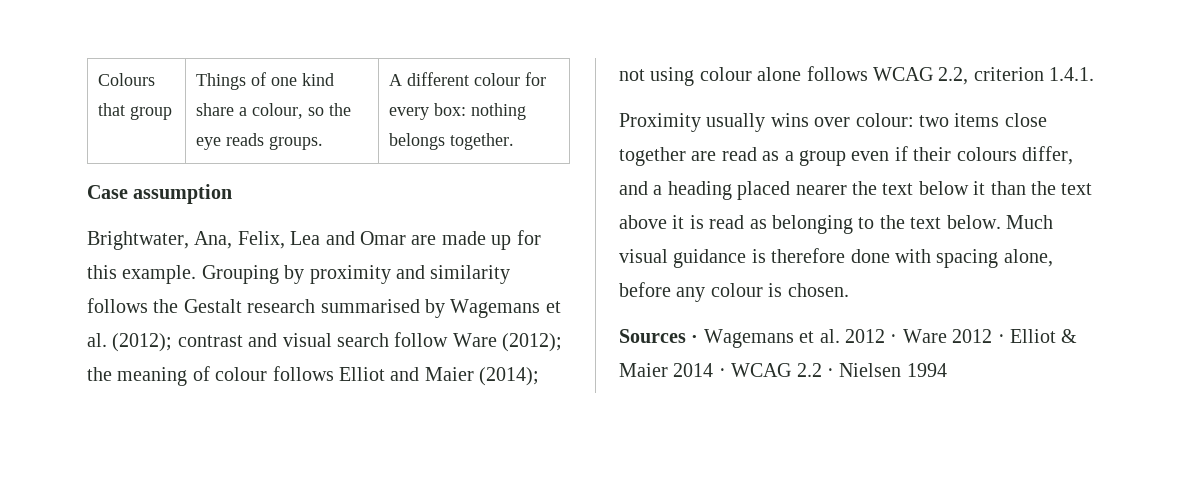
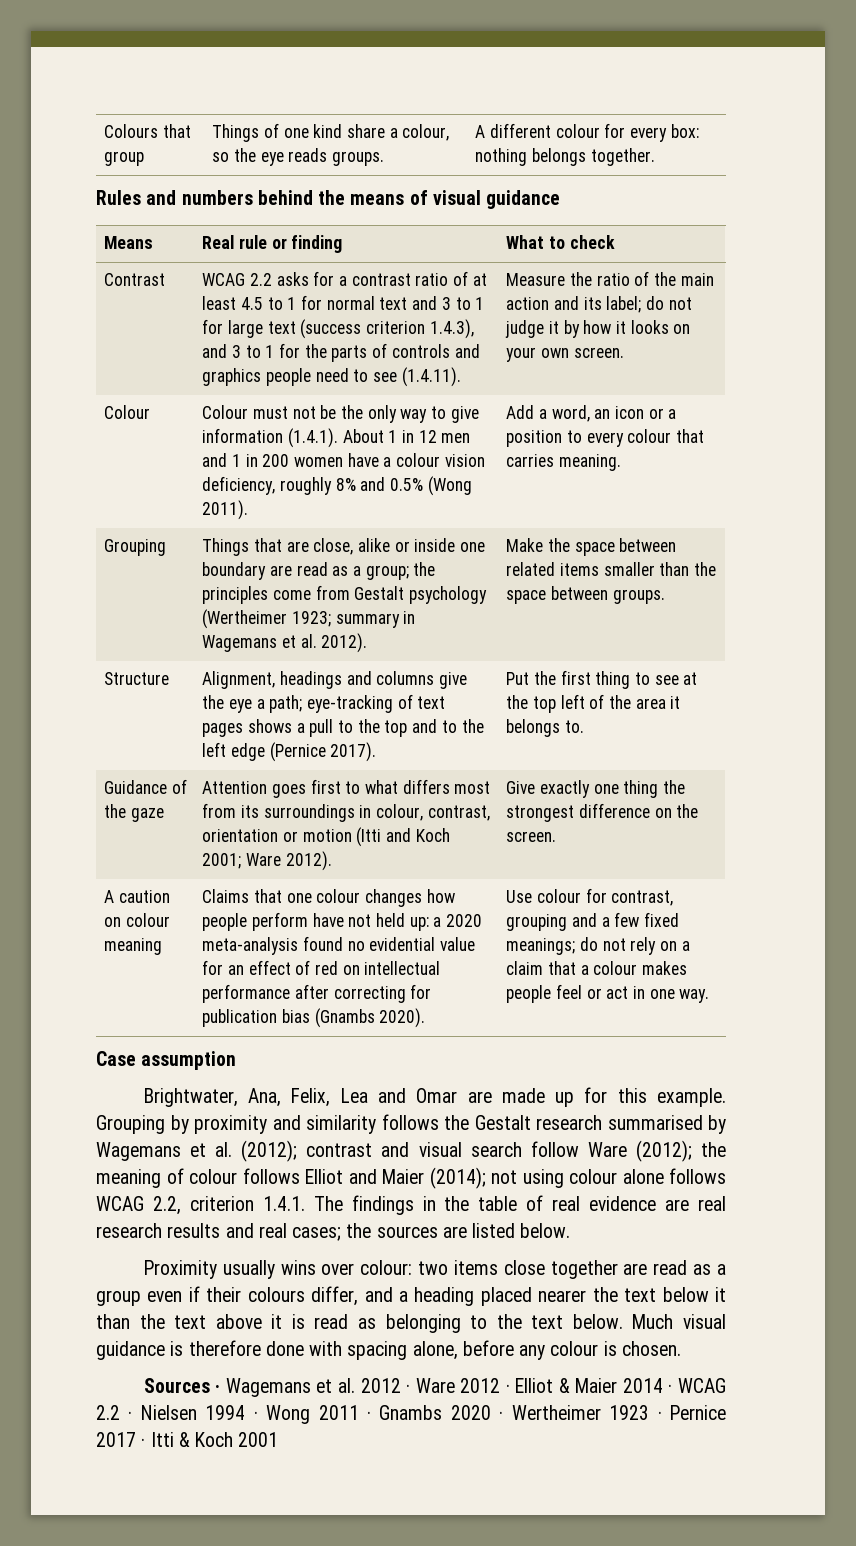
+ Rules and numbers behind the means of visual guidance
+ Means | Real rule or finding | What to check
+ Contrast | WCAG 2.2 asks for a contrast ratio of at least 4.5 to 1 for normal text and 3 to 1 for large text (success criterion 1.4.3), and 3 to 1 for the parts of controls and graphics people need to see (1.4.11). | Measure the ratio of the main action and its label; do not judge it by how it looks on your own screen.
+ Colour | Colour must not be the only way to give information (1.4.1). About 1 in 12 men and 1 in 200 women have a colour vision deficiency, roughly 8% and 0.5% (Wong 2011). | Add a word, an icon or a position to every colour that carries meaning.
+ Grouping | Things that are close, alike or inside one boundary are read as a group; the principles come from Gestalt psychology (Wertheimer 1923; summary in Wagemans et al. 2012). | Make the space between related items smaller than the space between groups.
+ Structure | Alignment, headings and columns give the eye a path; eye-tracking of text pages shows a pull to the top and to the left edge (Pernice 2017). | Put the first thing to see at the top left of the area it belongs to.
+ Guidance of the gaze | Attention goes first to what differs most from its surroundings in colour, contrast, orientation or motion (Itti and Koch 2001; Ware 2012). | Give exactly one thing the strongest difference on the screen.
+ A caution on colour meaning | Claims that one colour changes how people perform have not held up: a 2020 meta-analysis found no evidential value for an effect of red on intellectual performance after correcting for publication bias (Gnambs 2020). | Use colour for contrast, grouping and a few fixed meanings; do not rely on a claim that a colour makes people feel or act in one way.
- Grouping by proximity and similarity follows the Gestalt research summarised by Wagemans et al. (2012); contrast and visual search follow Ware (2012); the meaning of colour follows Elliot and Maier (2014); not using colour alone follows WCAG 2.2, criterion 1.4.1.
+ Grouping by proximity and similarity follows the Gestalt research summarised by Wagemans et al. (2012); contrast and visual search follow Ware (2012); the meaning of colour follows Elliot and Maier (2014); not using colour alone follows WCAG 2.2, criterion 1.4.1. The findings in the table of real evidence are real research results and real cases; the sources are listed below.
- Sources · Wagemans et al. 2012 · Ware 2012 · Elliot & Maier 2014 · WCAG 2.2 · Nielsen 1994
+ Sources · Wagemans et al. 2012 · Ware 2012 · Elliot & Maier 2014 · WCAG 2.2 · Nielsen 1994 · Wong 2011 · Gnambs 2020 · Wertheimer 1923 · Pernice 2017 · Itti & Koch 2001

